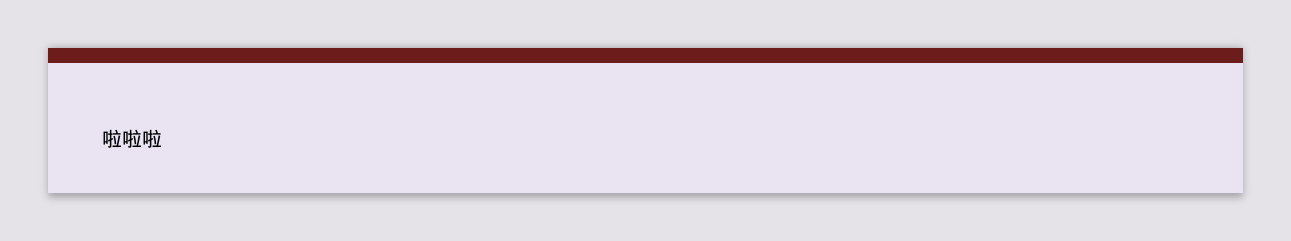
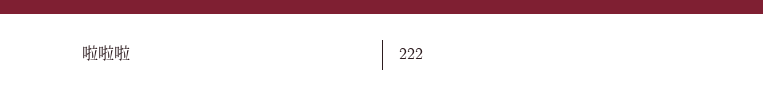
+ 222

